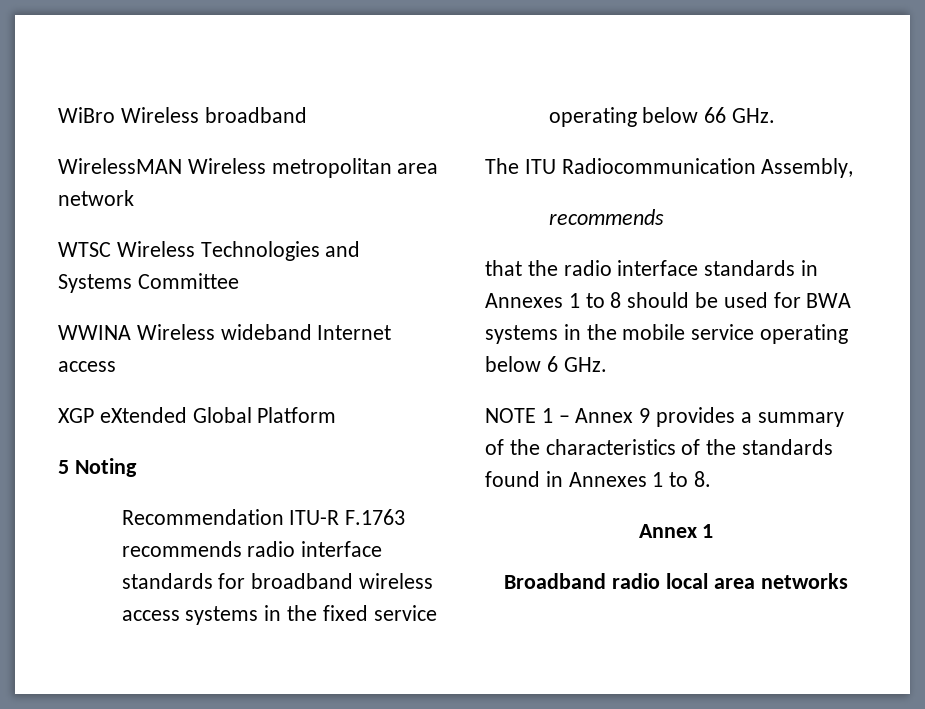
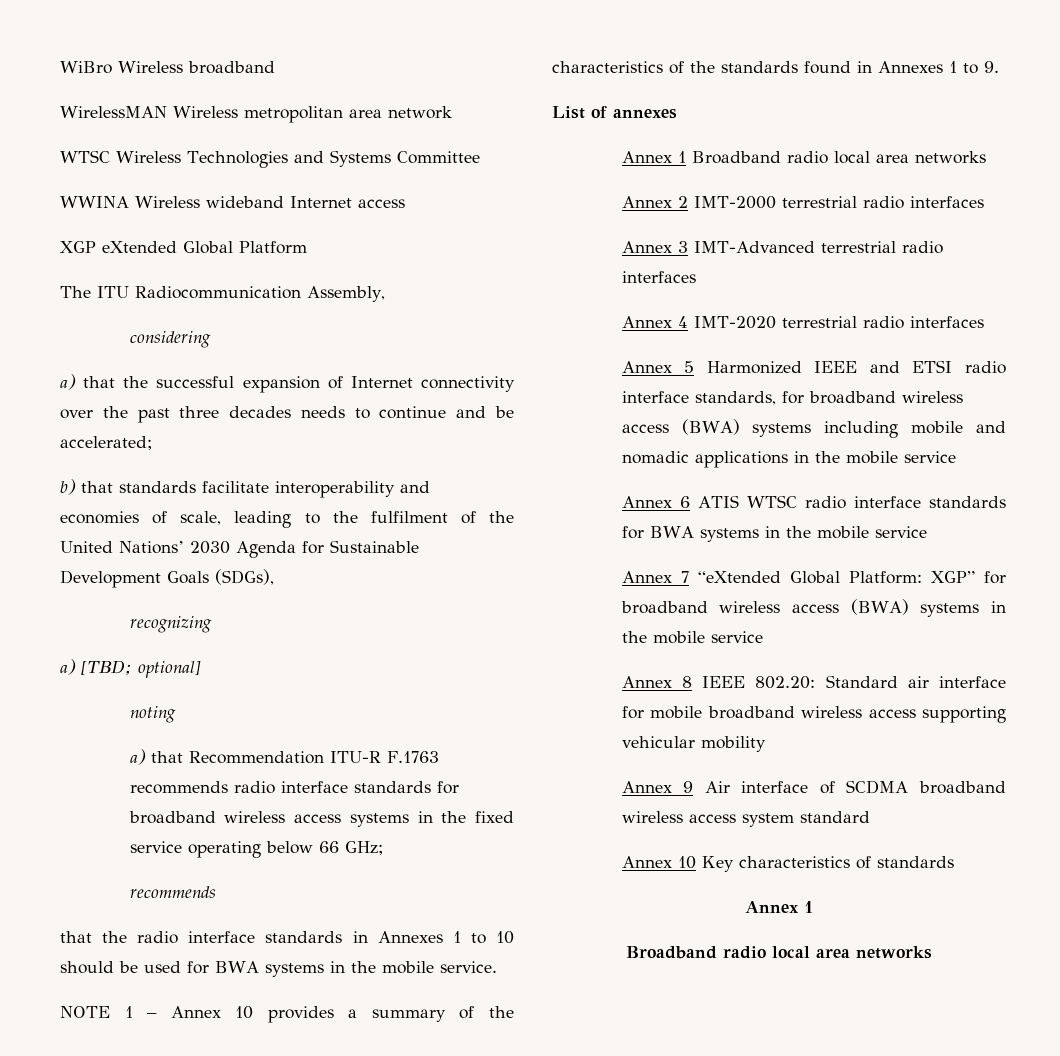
- 5 Noting
- Recommendation ITU-R F.1763 recommends radio interface standards for broadband wireless access systems in the fixed service operating below 66 GHz.
  The ITU Radiocommunication Assembly,
+ considering
+ a) that the successful expansion of Internet connectivity over the past three decades needs to continue and be accelerated;
+ b) that standards facilitate interoperability and economies of scale, leading to the fulfilment of the United Nations’ 2030 Agenda for Sustainable Development Goals (SDGs),
+ recognizing
+ a) [TBD; optional]
+ noting
+ a) that Recommendation ITU-R F.1763 recommends radio interface standards for broadband wireless access systems in the fixed service operating below 66 GHz;
- that the radio interface standards in Annexes 1 to 8 should be used for BWA systems in the mobile service operating below 6 GHz.
+ that the radio interface standards in Annexes 1 to 10 should be used for BWA systems in the mobile service.
- NOTE 1 – Annex 9 provides a summary of the characteristics of the standards found in Annexes 1 to 8.
+ NOTE 1 – Annex 10 provides a summary of the characteristics of the standards found in Annexes 1 to 9.
+ List of annexes
+ Annex 1 Broadband radio local area networks
+ Annex 2 IMT-2000 terrestrial radio interfaces
+ Annex 3 IMT-Advanced terrestrial radio interfaces
+ Annex 4 IMT-2020 terrestrial radio interfaces
+ Annex 5 Harmonized IEEE and ETSI radio interface standards, for broadband wireless access (BWA) systems including mobile and nomadic applications in the mobile service
+ Annex 6 ATIS WTSC radio interface standards for BWA systems in the mobile service
+ Annex 7 “eXtended Global Platform: XGP” for broadband wireless access (BWA) systems in the mobile service
+ Annex 8 IEEE 802.20: Standard air interface for mobile broadband wireless access supporting vehicular mobility
+ Annex 9 Air interface of SCDMA broadband wireless access system standard
+ Annex 10 Key characteristics of standards

